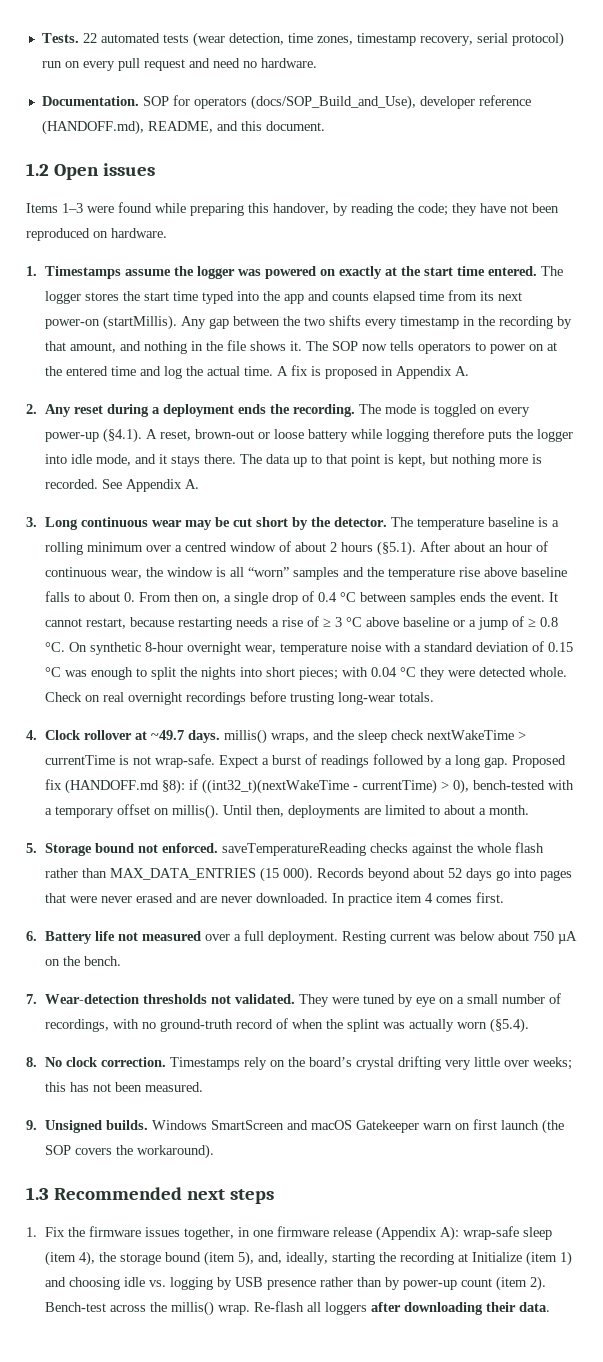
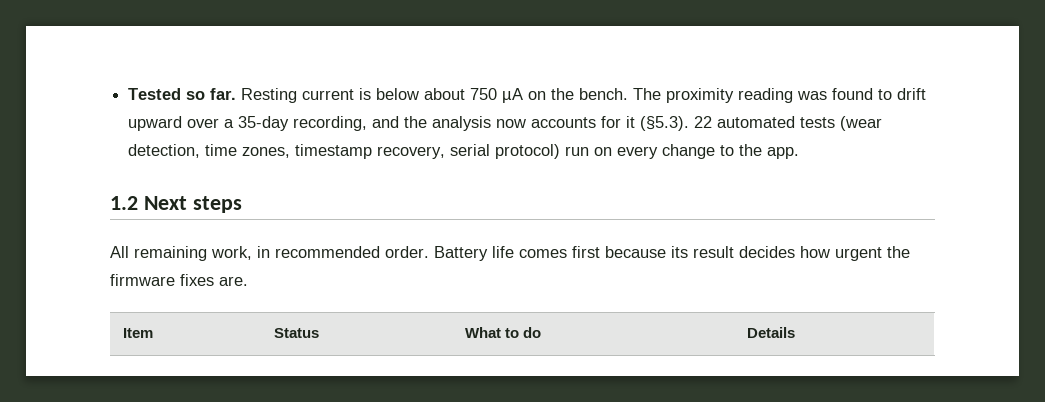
- Tests. 22 automated tests (wear detection, time zones, timestamp recovery, serial protocol) run on every pull request and need no hardware.
- Documentation. SOP for operators (docs/SOP_Build_and_Use), developer reference (HANDOFF.md), README, and this document.
- 1.2 Open issues
- Items 1–3 were found while preparing this handover, by reading the code; they have not been reproduced on hardware.
- 1. Timestamps assume the logger was powered on exactly at the start time entered. The logger stores the start time typed into the app and counts elapsed time from its next power-on (startMillis). Any gap between the two shifts every timestamp in the recording by that amount, and nothing in the file shows it. The SOP now tells operators to power on at the entered time and log the actual time. A fix is proposed in Appendix A.
- 2. Any reset during a deployment ends the recording. The mode is toggled on every power-up (§4.1). A reset, brown-out or loose battery while logging therefore puts the logger into idle mode, and it stays there. The data up to that point is kept, but nothing more is recorded. See Appendix A.
- 3. Long continuous wear may be cut short by the detector. The temperature baseline is a rolling minimum over a centred window of about 2 hours (§5.1). After about an hour of continuous wear, the window is all “worn” samples and the temperature rise above baseline falls to about 0. From then on, a single drop of 0.4 °C between samples ends the event. It cannot restart, because restarting needs a rise of ≥ 3 °C above baseline or a jump of ≥ 0.8 °C. On synthetic 8-hour overnight wear, temperature noise with a standard deviation of 0.15 °C was enough to split the nights into short pieces; with 0.04 °C they were detected whole. Check on real overnight recordings before trusting long-wear totals.
- 4. Clock rollover at ~49.7 days. millis() wraps, and the sleep check nextWakeTime > currentTime is not wrap-safe. Expect a burst of readings followed by a long gap. Proposed fix (HANDOFF.md §8): if ((int32_t)(nextWakeTime - currentTime) > 0), bench-tested with a temporary offset on millis(). Until then, deployments are limited to about a month.
- 5. Storage bound not enforced. saveTemperatureReading checks against the whole flash rather than MAX_DATA_ENTRIES (15 000). Records beyond about 52 days go into pages that were never erased and are never downloaded. In practice item 4 comes first.
- 6. Battery life not measured over a full deployment. Resting current was below about 750 µA on the bench.
- 7. Wear-detection thresholds not validated. They were tuned by eye on a small number of recordings, with no ground-truth record of when the splint was actually worn (§5.4).
- 8. No clock correction. Timestamps rely on the board’s crystal drifting very little over weeks; this has not been measured.
- 9. Unsigned builds. Windows SmartScreen and macOS Gatekeeper warn on first launch (the SOP covers the workaround).
- 1.3 Recommended next steps
- 1. Fix the firmware issues together, in one firmware release (Appendix A): wrap-safe sleep (item 4), the storage bound (item 5), and, ideally, starting the recording at Initialize (item 1) and choosing idle vs. logging by USB presence rather than by power-up count (item 2). Bench-test across the millis() wrap. Re-flash all loggers after downloading their data.
+ Tested so far. Resting current is below about 750 µA on the bench. The proximity reading was found to drift upward over a 35-day recording, and the analysis now accounts for it (§5.3). 22 automated tests (wear detection, time zones, timestamp recovery, serial protocol) run on every change to the app.
+ 1.2 Next steps
+ All remaining work, in recommended order. Battery life comes first because its result decides how urgent the firmware fixes are.
+ Item | Status | What to do | Details

